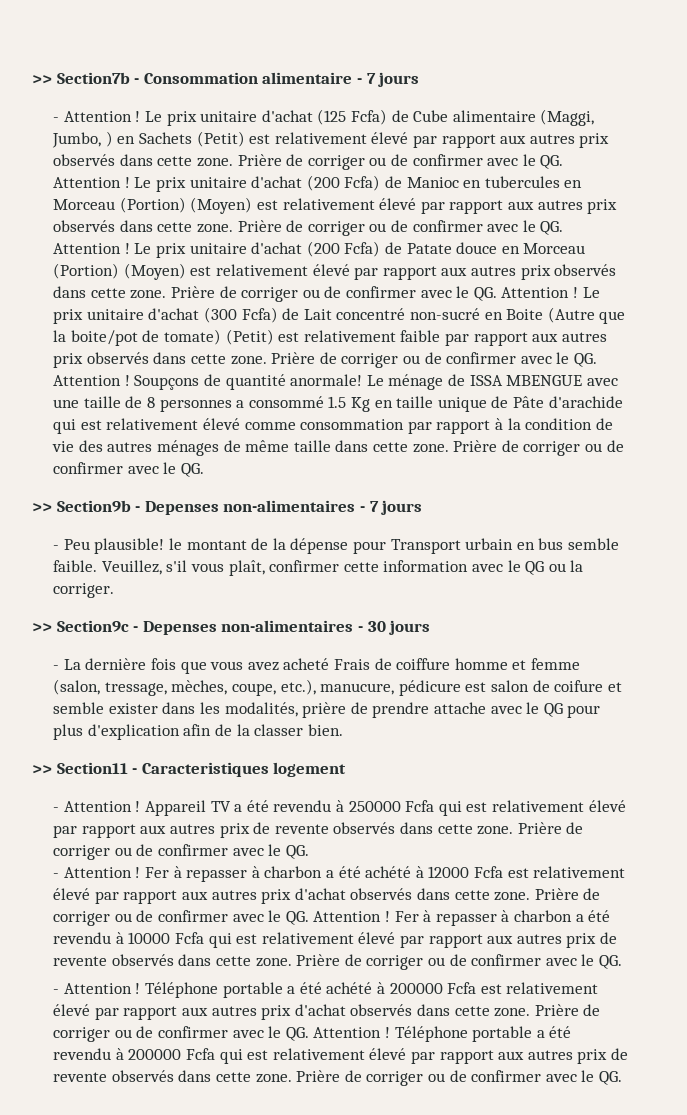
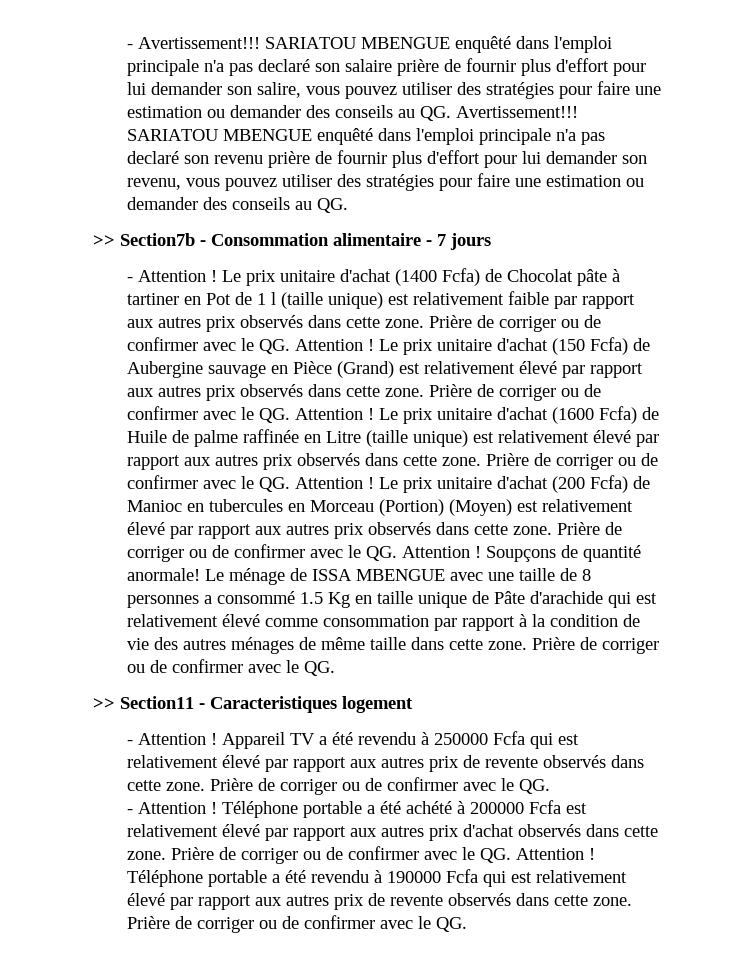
+ - Avertissement!!! SARIATOU MBENGUE enquêté dans l'emploi principale n'a pas declaré son salaire prière de fournir plus d'effort pour lui demander son salire, vous pouvez utiliser des stratégies pour faire une estimation ou demander des conseils au QG. Avertissement!!! SARIATOU MBENGUE enquêté dans l'emploi principale n'a pas declaré son revenu prière de fournir plus d'effort pour lui demander son revenu, vous pouvez utiliser des stratégies pour faire une estimation ou demander des conseils au QG.
- Le prix unitaire d'achat (125 Fcfa) de Cube alimentaire (Maggi, Jumbo, ) en Sachets (Petit) est relativement élevé par rapport aux autres prix observés dans cette zone.
+ Le prix unitaire d'achat (1400 Fcfa) de Chocolat pâte à tartiner en Pot de 1 l (taille unique) est relativement faible par rapport aux autres prix observés dans cette zone. Prière de corriger ou de confirmer avec le QG. Attention ! Le prix unitaire d'achat (150 Fcfa) de Aubergine sauvage en Pièce (Grand) est relativement élevé par rapport aux autres prix observés dans cette zone. Prière de corriger ou de confirmer avec le QG. Attention ! Le prix unitaire d'achat (1600 Fcfa) de Huile de palme raffinée en Litre (taille unique) est relativement élevé par rapport aux autres prix observés dans cette zone.
- Le prix unitaire d'achat (200 Fcfa) de Patate douce en Morceau (Portion) (Moyen) est relativement élevé par rapport aux autres prix observés dans cette zone. Prière de corriger ou de confirmer avec le QG. Attention ! Le prix unitaire d'achat (300 Fcfa) de Lait concentré non-sucré en Boite (Autre que la boite/pot de tomate) (Petit) est relativement faible par rapport aux autres prix observés dans cette zone. Prière de corriger ou de confirmer avec le QG. Attention !
- >> Section9b - Depenses non-alimentaires - 7 jours
- - Peu plausible! le montant de la dépense pour Transport urbain en bus semble faible. Veuillez, s'il vous plaît, confirmer cette information avec le QG ou la corriger.
- >> Section9c - Depenses non-alimentaires - 30 jours
- - La dernière fois que vous avez acheté Frais de coiffure homme et femme (salon, tressage, mèches, coupe, etc.), manucure, pédicure est salon de coifure et semble exister dans les modalités, prière de prendre attache avec le QG pour plus d'explication afin de la classer bien.
- - Attention ! Fer à repasser à charbon a été achété à 12000 Fcfa est relativement élevé par rapport aux autres prix d'achat observés dans cette zone. Prière de corriger ou de confirmer avec le QG. Attention ! Fer à repasser à charbon a été revendu à 10000 Fcfa qui est relativement élevé par rapport aux autres prix de revente observés dans cette zone. Prière de corriger ou de confirmer avec le QG.
- Téléphone portable a été revendu à 200000 Fcfa qui est relativement élevé par rapport aux autres prix de revente observés dans cette zone.
+ Téléphone portable a été revendu à 190000 Fcfa qui est relativement élevé par rapport aux autres prix de revente observés dans cette zone.

